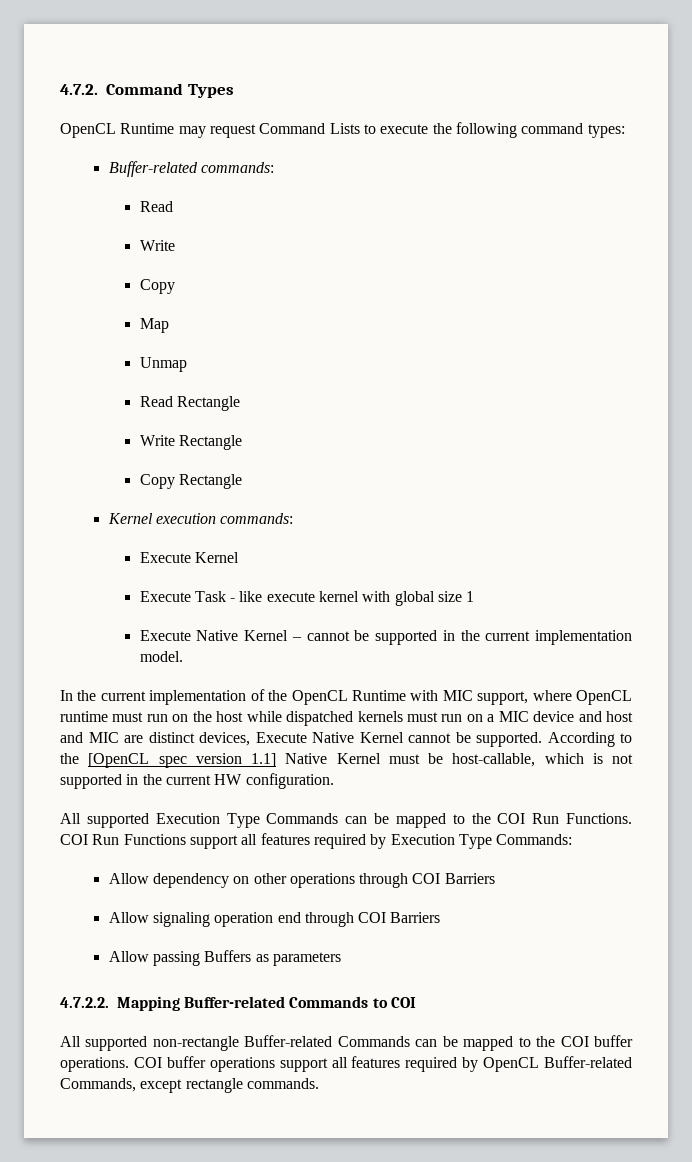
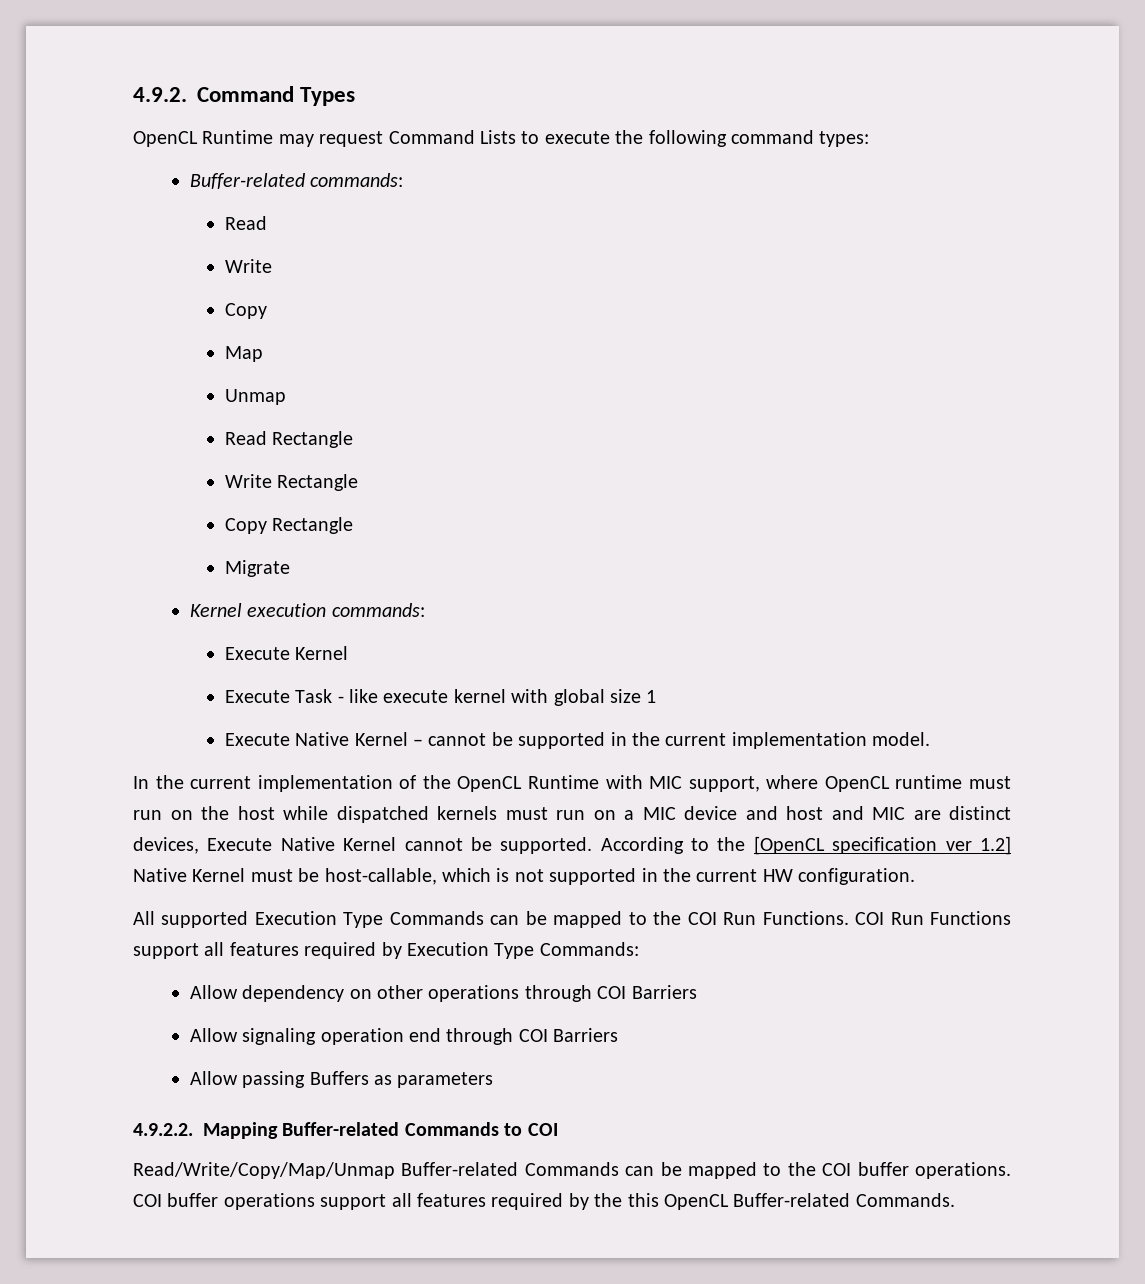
- 4.7.2. Command Types
+ 4.9.2. Command Types
+ Migrate
- According to the [OpenCL spec version 1.1] Native Kernel must be host-callable, which is not supported in the current HW configuration.
+ According to the [OpenCL specification ver 1.2] Native Kernel must be host-callable, which is not supported in the current HW configuration.
- 4.7.2.2. Mapping Buffer-related Commands to COI
+ 4.9.2.2. Mapping Buffer-related Commands to COI
- All supported non-rectangle Buffer-related Commands can be mapped to the COI buffer operations.
+ Read/Write/Copy/Map/Unmap Buffer-related Commands can be mapped to the COI buffer operations.
- COI buffer operations support all features required by OpenCL Buffer-related Commands, except rectangle commands.
+ COI buffer operations support all features required by the this OpenCL Buffer-related Commands.

